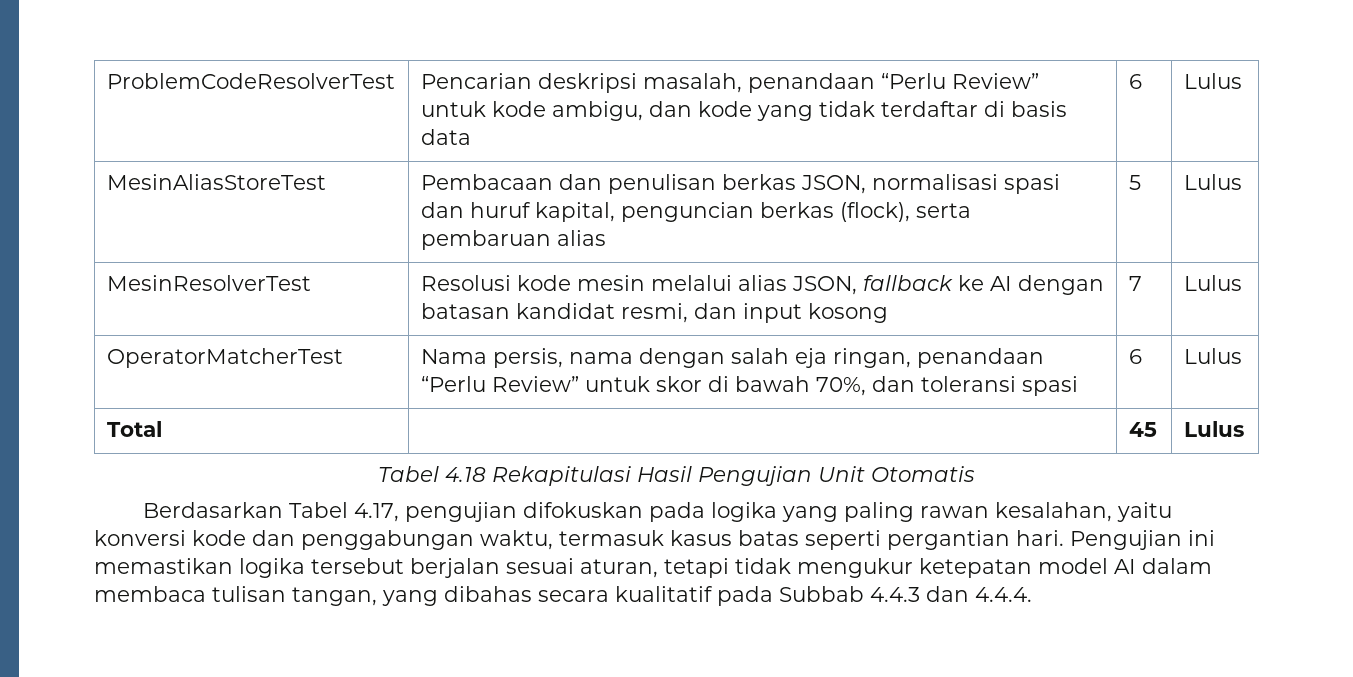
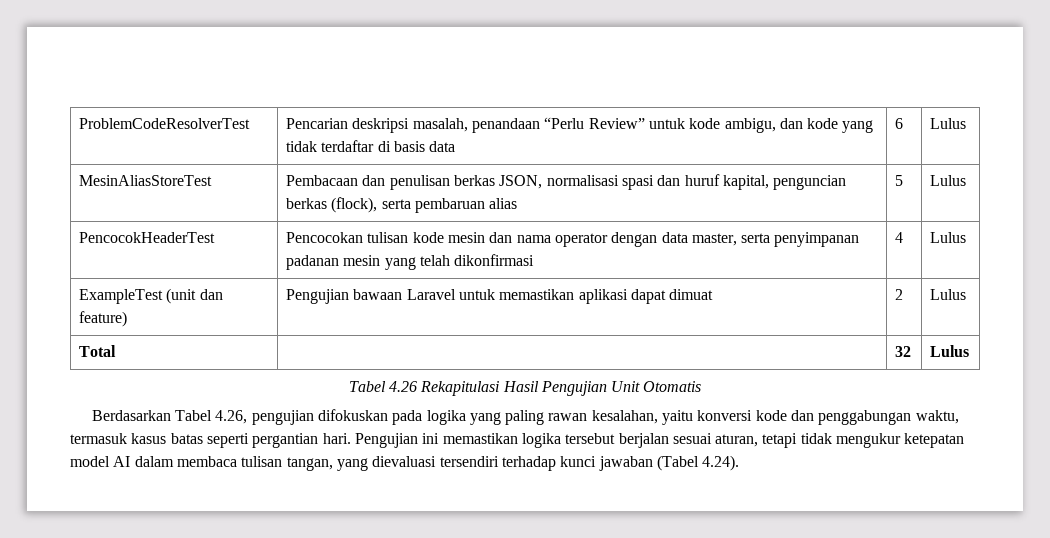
- MesinResolverTest | Resolusi kode mesin melalui alias JSON, fallback ke AI dengan batasan kandidat resmi, dan input kosong | 7 | Lulus
- OperatorMatcherTest | Nama persis, nama dengan salah eja ringan, penandaan “Perlu Review” untuk skor di bawah 70%, dan toleransi spasi | 6 | Lulus
+ PencocokHeaderTest | Pencocokan tulisan kode mesin dan nama operator dengan data master, serta penyimpanan padanan mesin yang telah dikonfirmasi | 4 | Lulus
+ ExampleTest (unit dan feature) | Pengujian bawaan Laravel untuk memastikan aplikasi dapat dimuat | 2 | Lulus
- Total | | 45 | Lulus
+ Total | | 32 | Lulus
- Tabel 4.18 Rekapitulasi Hasil Pengujian Unit Otomatis
+ Tabel 4.26 Rekapitulasi Hasil Pengujian Unit Otomatis
- Berdasarkan Tabel 4.17, pengujian difokuskan pada logika yang paling rawan kesalahan, yaitu konversi kode dan penggabungan waktu, termasuk kasus batas seperti pergantian hari.
+ Berdasarkan Tabel 4.26, pengujian difokuskan pada logika yang paling rawan kesalahan, yaitu konversi kode dan penggabungan waktu, termasuk kasus batas seperti pergantian hari.
- Pengujian ini memastikan logika tersebut berjalan sesuai aturan, tetapi tidak mengukur ketepatan model AI dalam membaca tulisan tangan, yang dibahas secara kualitatif pada Subbab 4.4.3 dan 4.4.4.
+ Pengujian ini memastikan logika tersebut berjalan sesuai aturan, tetapi tidak mengukur ketepatan model AI dalam membaca tulisan tangan, yang dievaluasi tersendiri terhadap kunci jawaban (Tabel 4.24).

